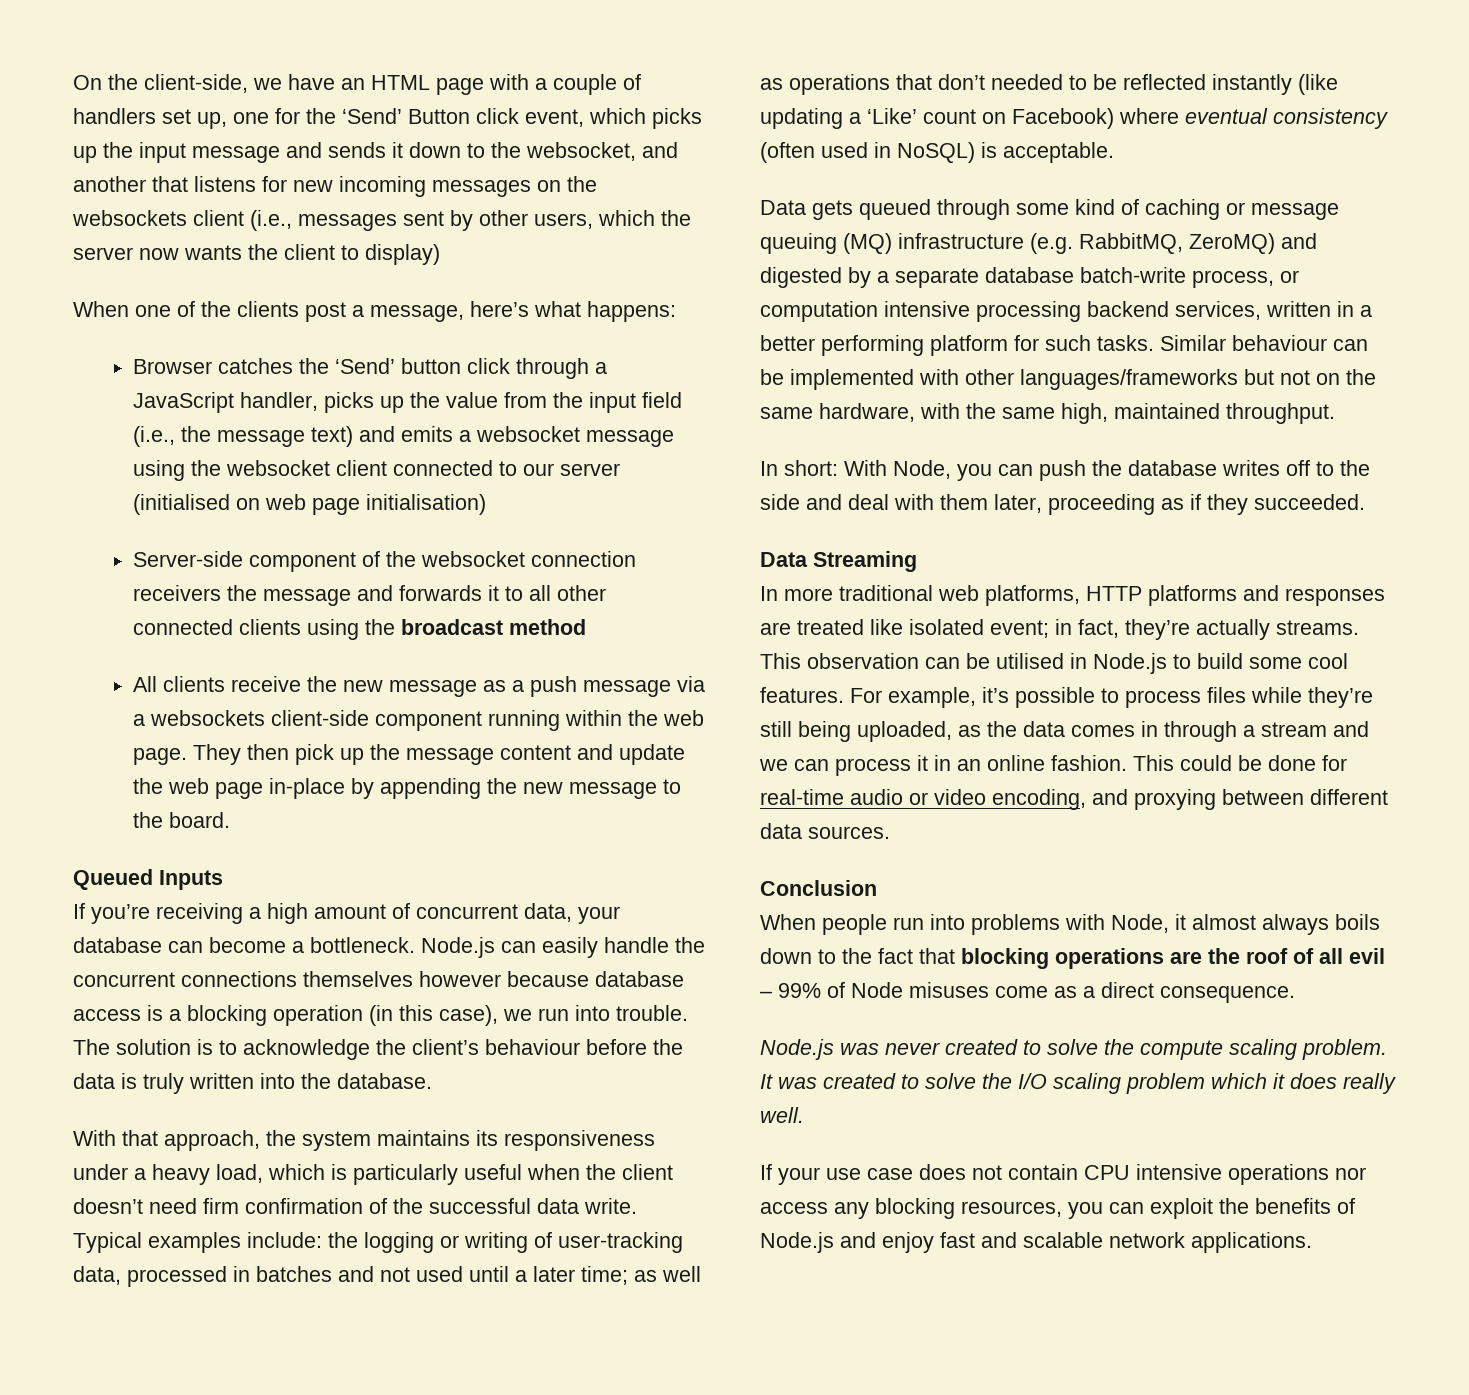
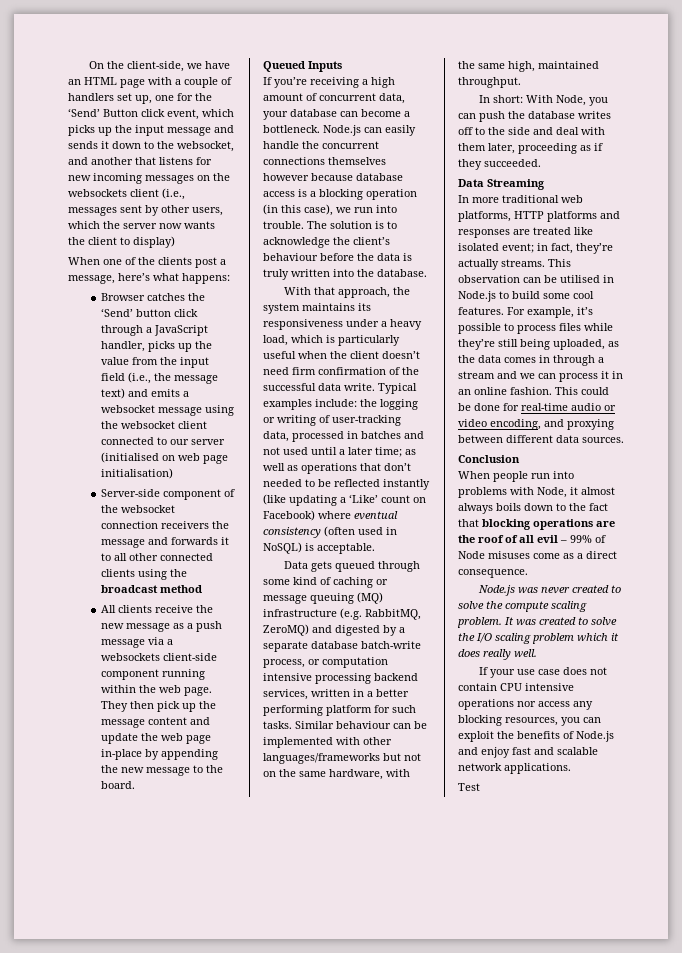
+ Test

